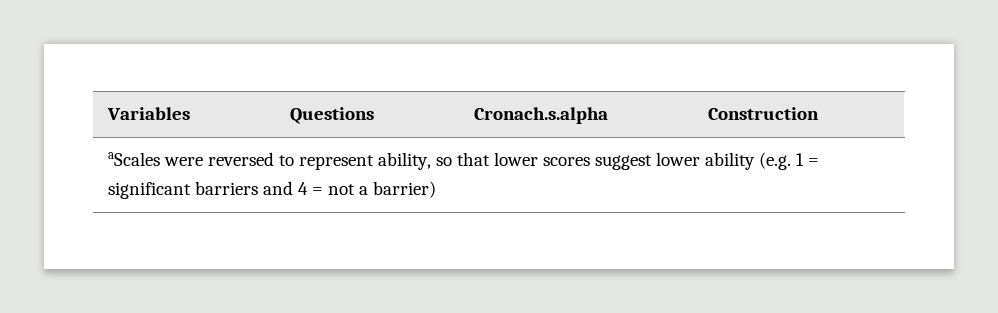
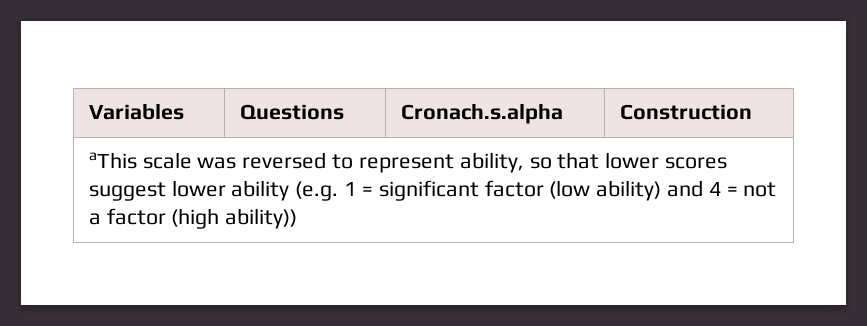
- aScales were reversed to represent ability, so that lower scores suggest lower ability (e.g. 1 = significant barriers and 4 = not a barrier)
+ aThis scale was reversed to represent ability, so that lower scores suggest lower ability (e.g. 1 = significant factor (low ability) and 4 = not a factor (high ability))

